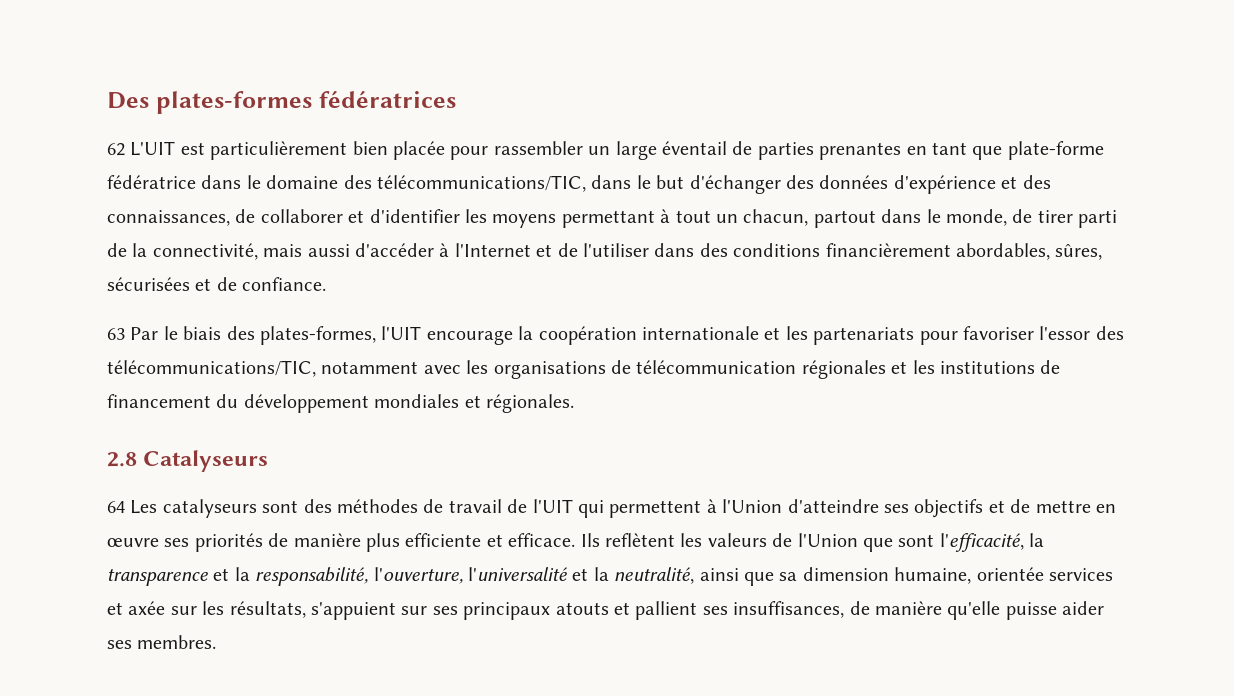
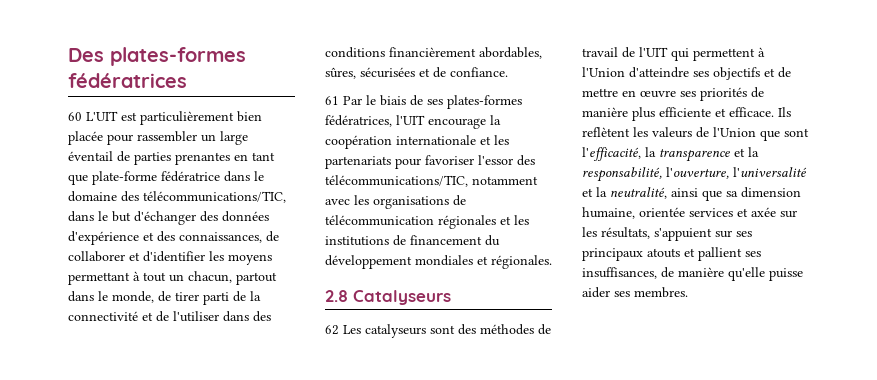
- 62 L'UIT est particulièrement bien placée pour rassembler un large éventail de parties prenantes en tant que plate-forme fédératrice dans le domaine des télécommunications/TIC, dans le but d'échanger des données d'expérience et des connaissances, de collaborer et d'identifier les moyens permettant à tout un chacun, partout dans le monde, de tirer parti de la connectivité, mais aussi d'accéder à l'Internet et de l'utiliser dans des conditions financièrement abordables, sûres, sécurisées et de confiance.
+ 60 L'UIT est particulièrement bien placée pour rassembler un large éventail de parties prenantes en tant que plate-forme fédératrice dans le domaine des télécommunications/TIC, dans le but d'échanger des données d'expérience et des connaissances, de collaborer et d'identifier les moyens permettant à tout un chacun, partout dans le monde, de tirer parti de la connectivité et de l'utiliser dans des conditions financièrement abordables, sûres, sécurisées et de confiance.
- 63 Par le biais des plates-formes, l'UIT encourage la coopération internationale et les partenariats pour favoriser l'essor des télécommunications/TIC, notamment avec les organisations de télécommunication régionales et les institutions de financement du développement mondiales et régionales.
+ 61 Par le biais de ses plates-formes fédératrices, l'UIT encourage la coopération internationale et les partenariats pour favoriser l'essor des télécommunications/TIC, notamment avec les organisations de télécommunication régionales et les institutions de financement du développement mondiales et régionales.
- 64 Les catalyseurs sont des méthodes de travail de l'UIT qui permettent à l'Union d'atteindre ses objectifs et de mettre en œuvre ses priorités de manière plus efficiente et efficace.
+ 62 Les catalyseurs sont des méthodes de travail de l'UIT qui permettent à l'Union d'atteindre ses objectifs et de mettre en œuvre ses priorités de manière plus efficiente et efficace.

